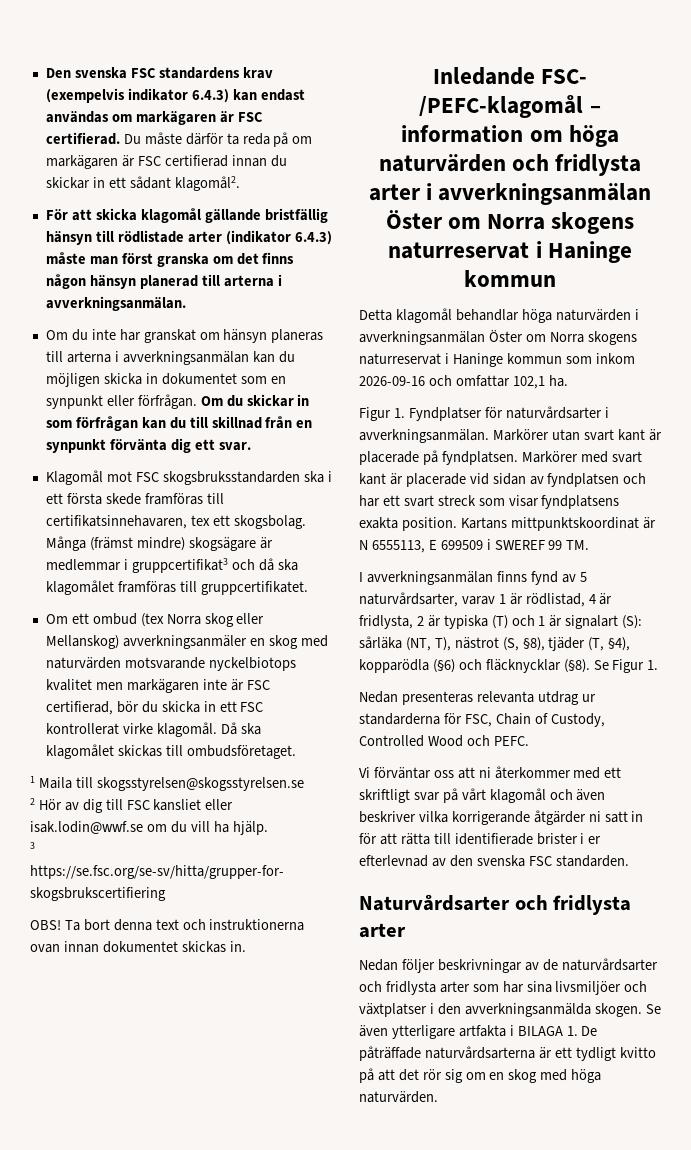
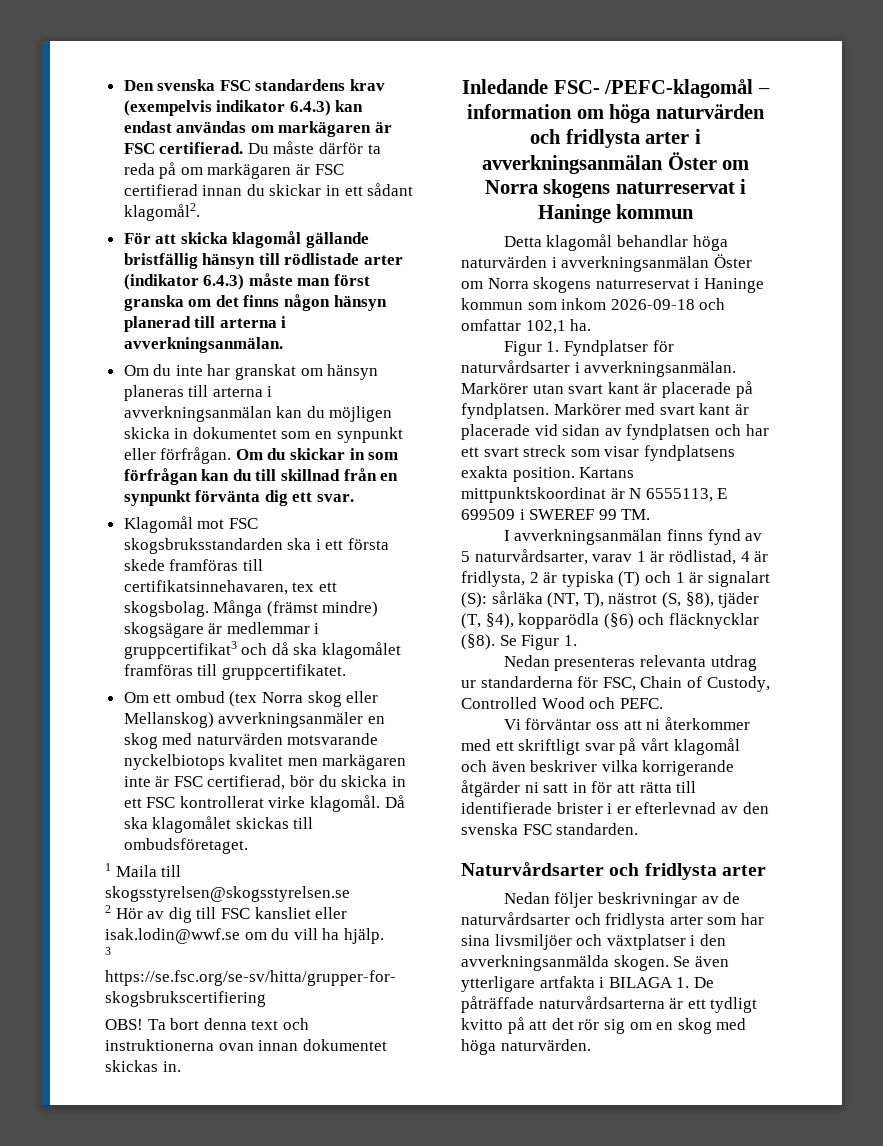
- Detta klagomål behandlar höga naturvärden i avverkningsanmälan Öster om Norra skogens naturreservat i Haninge kommun som inkom 2026-09-16 och omfattar 102,1 ha.
+ Detta klagomål behandlar höga naturvärden i avverkningsanmälan Öster om Norra skogens naturreservat i Haninge kommun som inkom 2026-09-18 och omfattar 102,1 ha.

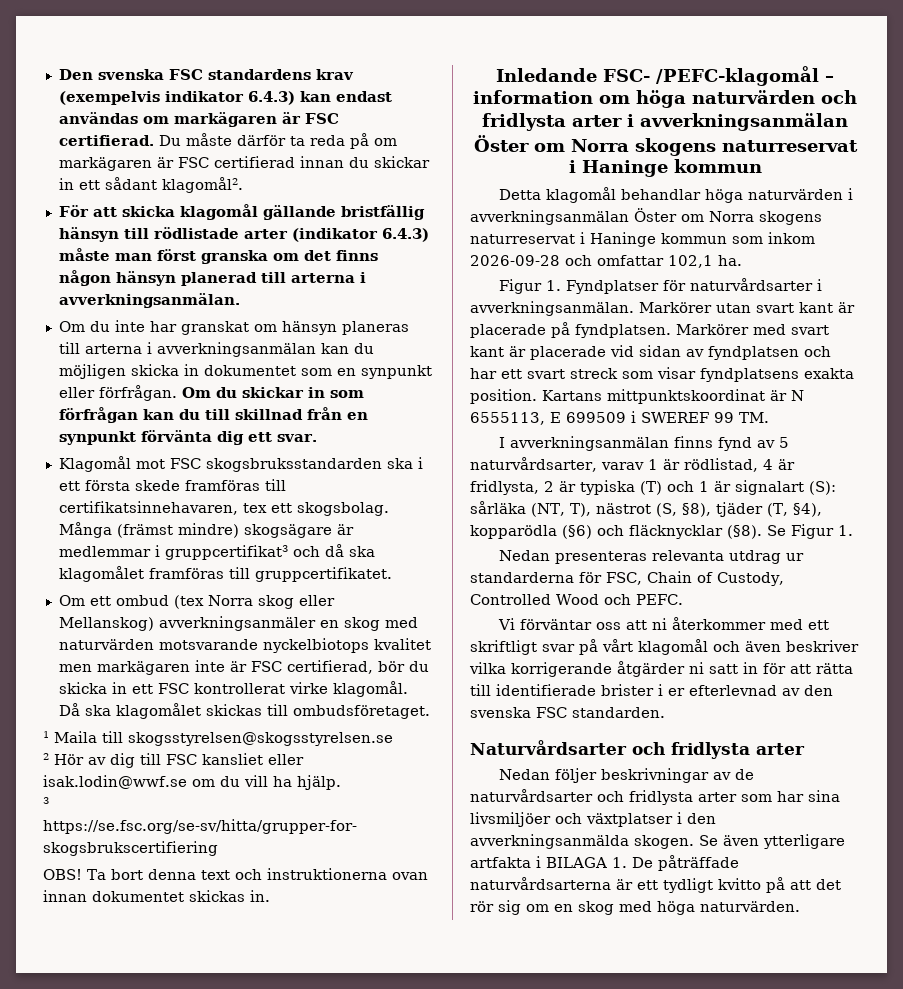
- Detta klagomål behandlar höga naturvärden i avverkningsanmälan Öster om Norra skogens naturreservat i Haninge kommun som inkom 2026-09-18 och omfattar 102,1 ha.
+ Detta klagomål behandlar höga naturvärden i avverkningsanmälan Öster om Norra skogens naturreservat i Haninge kommun som inkom 2026-09-28 och omfattar 102,1 ha.

